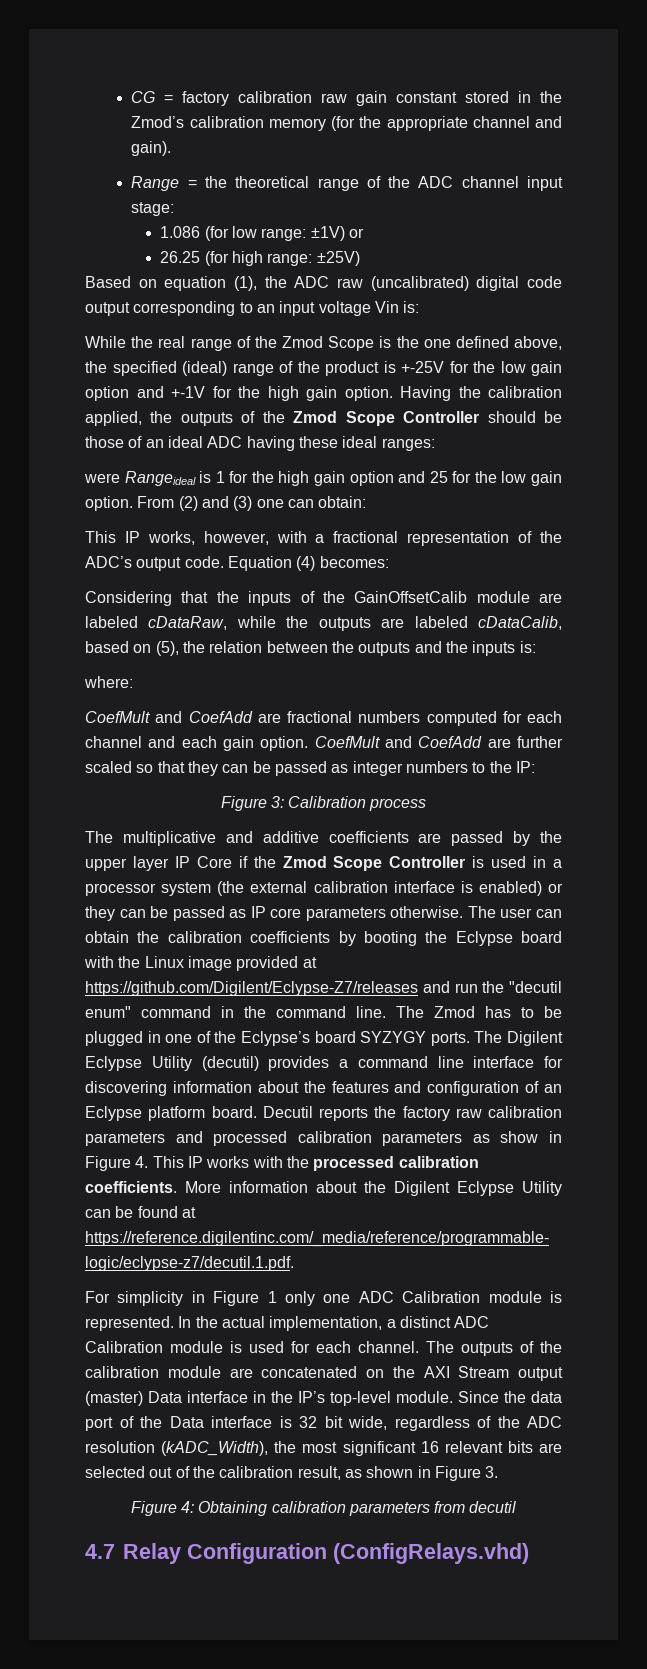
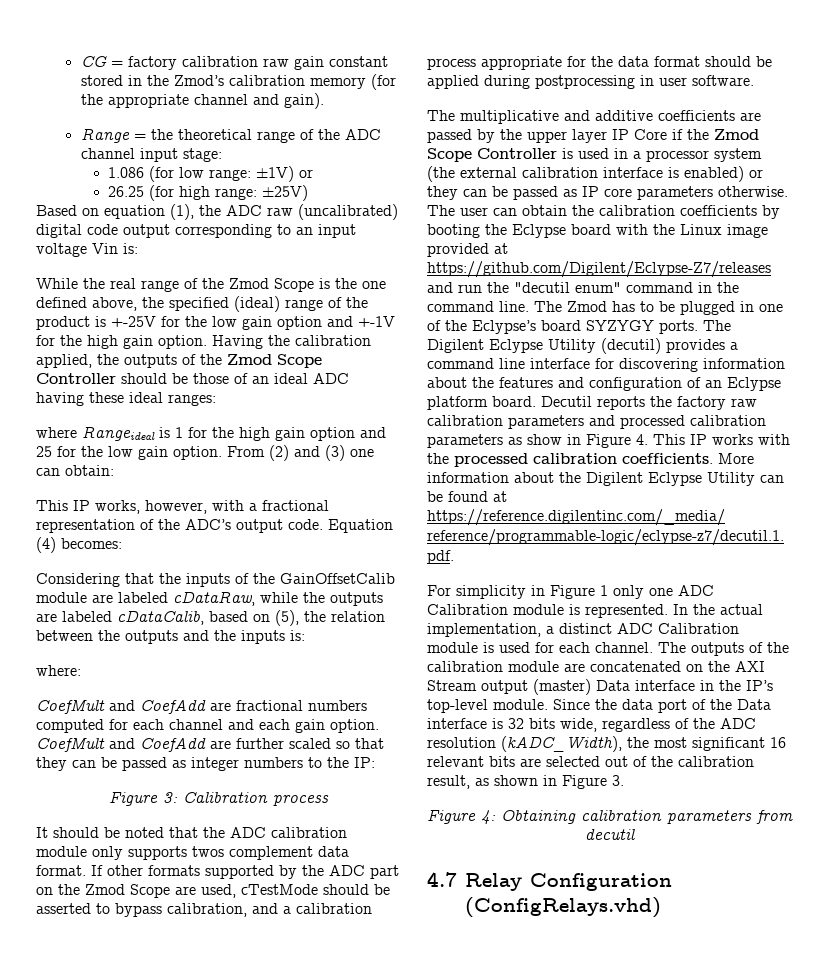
- were Rangeideal is 1 for the high gain option and 25 for the low gain option.
+ where Rangeideal is 1 for the high gain option and 25 for the low gain option.
+ It should be noted that the ADC calibration module only supports twos complement data format. If other formats supported by the ADC part on the Zmod Scope are used, cTestMode should be asserted to bypass calibration, and a calibration process appropriate for the data format should be applied during postprocessing in user software.
- Since the data port of the Data interface is 32 bit wide, regardless of the ADC resolution (kADC_Width), the most significant 16 relevant bits are selected out of the calibration result, as shown in Figure 3.
+ Since the data port of the Data interface is 32 bits wide, regardless of the ADC resolution (kADC_Width), the most significant 16 relevant bits are selected out of the calibration result, as shown in Figure 3.

